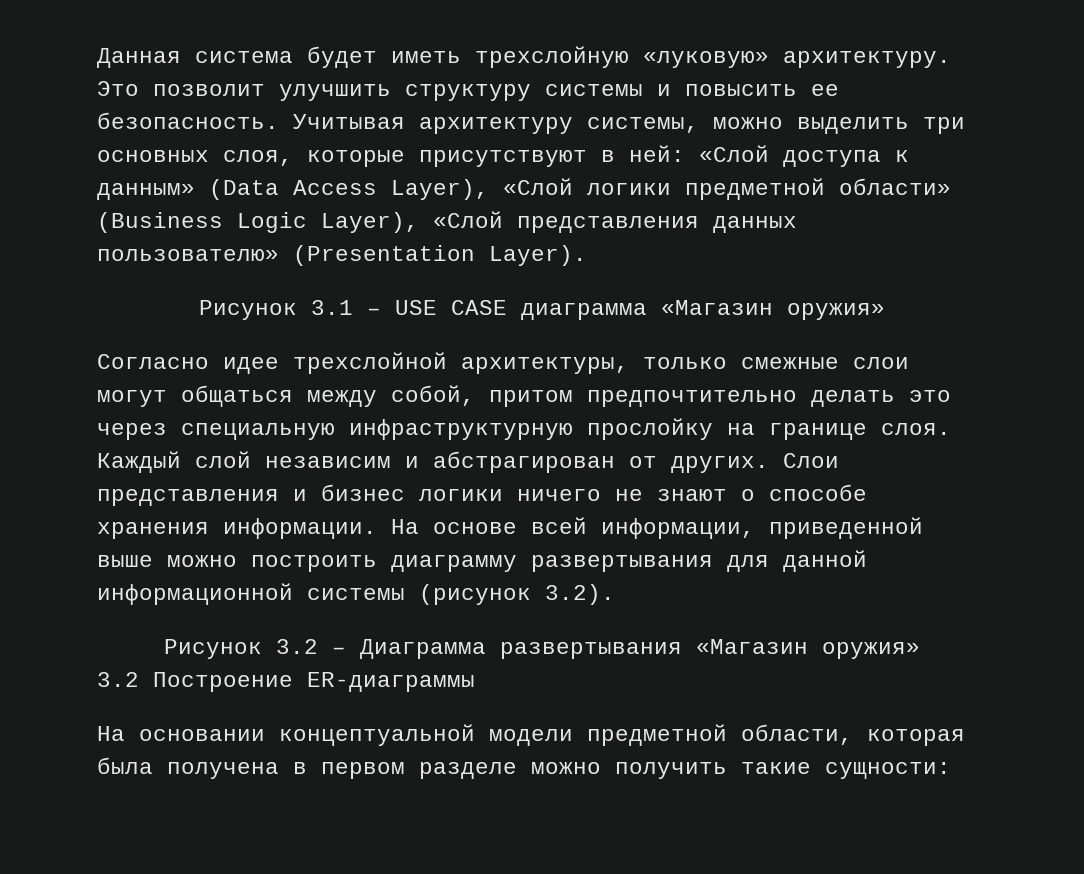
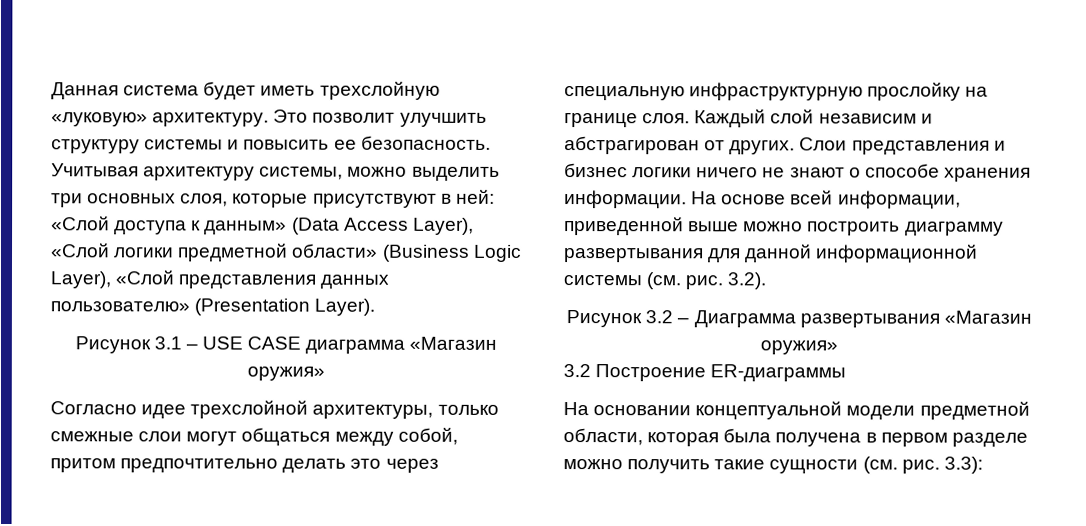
- На основе всей информации, приведенной выше можно построить диаграмму развертывания для данной информационной системы (рисунок 3.2).
+ На основе всей информации, приведенной выше можно построить диаграмму развертывания для данной информационной системы (см. рис. 3.2).
- На основании концептуальной модели предметной области, которая была получена в первом разделе можно получить такие сущности:
+ На основании концептуальной модели предметной области, которая была получена в первом разделе можно получить такие сущности (см. рис. 3.3):

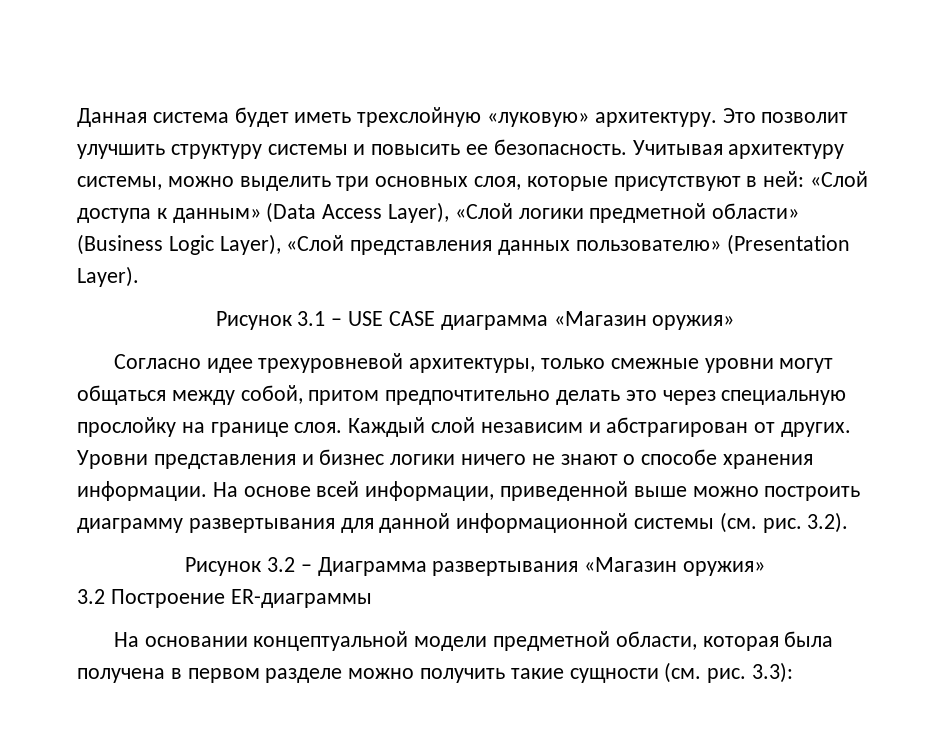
- Согласно идее трехслойной архитектуры, только смежные слои могут общаться между собой, притом предпочтительно делать это через специальную инфраструктурную прослойку на границе слоя.
+ Согласно идее трехуровневой архитектуры, только смежные уровни могут общаться между собой, притом предпочтительно делать это через специальную прослойку на границе слоя.
- Слои представления и бизнес логики ничего не знают о способе хранения информации.
+ Уровни представления и бизнес логики ничего не знают о способе хранения информации.

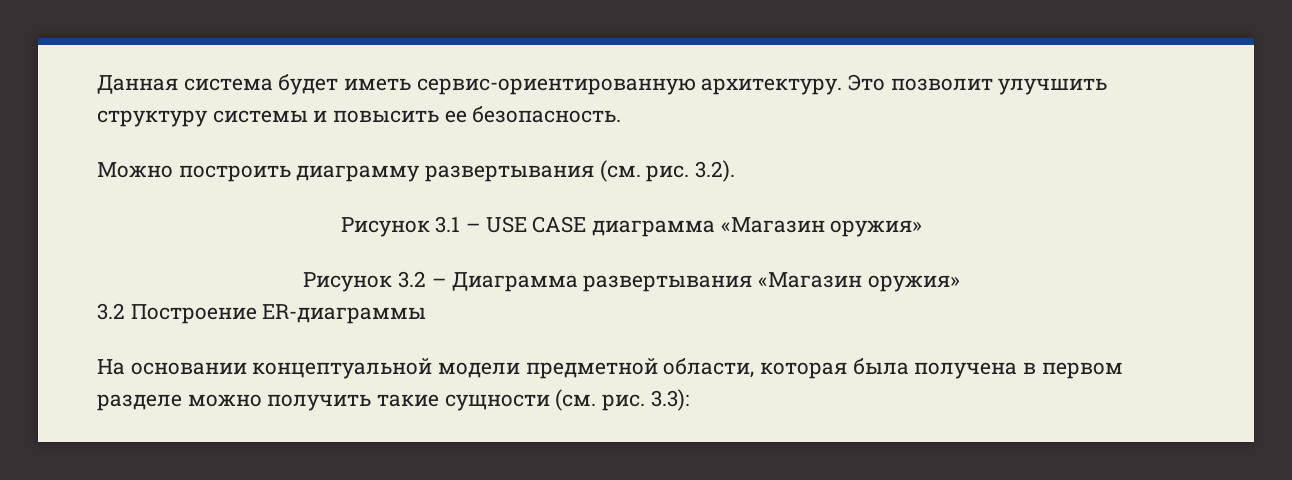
- Данная система будет иметь трехслойную «луковую» архитектуру.
+ Данная система будет иметь сервис-ориентированную архитектуру.
- Это позволит улучшить структуру системы и повысить ее безопасность. Учитывая архитектуру системы, можно выделить три основных слоя, которые присутствуют в ней: «Слой доступа к данным» (Data Access Layer), «Слой логики предметной области» (Business Logic Layer), «Слой представления данных пользователю» (Presentation Layer).
+ Это позволит улучшить структуру системы и повысить ее безопасность.
+ Можно построить диаграмму развертывания (см. рис. 3.2).
- Согласно идее трехуровневой архитектуры, только смежные уровни могут общаться между собой, притом предпочтительно делать это через специальную прослойку на границе слоя. Каждый слой независим и абстрагирован от других. Уровни представления и бизнес логики ничего не знают о способе хранения информации. На основе всей информации, приведенной выше можно построить диаграмму развертывания для данной информационной системы (см. рис. 3.2).

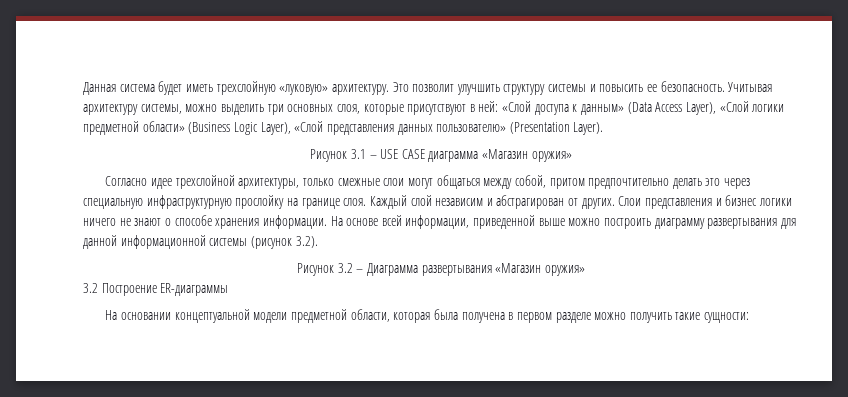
- Данная система будет иметь сервис-ориентированную архитектуру.
+ Данная система будет иметь трехслойную «луковую» архитектуру.
- Это позволит улучшить структуру системы и повысить ее безопасность.
- Можно построить диаграмму развертывания (см. рис. 3.2).
+ Это позволит улучшить структуру системы и повысить ее безопасность. Учитывая архитектуру системы, можно выделить три основных слоя, которые присутствуют в ней: «Слой доступа к данным» (Data Access Layer), «Слой логики предметной области» (Business Logic Layer), «Слой представления данных пользователю» (Presentation Layer).
+ Согласно идее трехслойной архитектуры, только смежные слои могут общаться между собой, притом предпочтительно делать это через специальную инфраструктурную прослойку на границе слоя. Каждый слой независим и абстрагирован от других. Слои представления и бизнес логики ничего не знают о способе хранения информации. На основе всей информации, приведенной выше можно построить диаграмму развертывания для данной информационной системы (рисунок 3.2).
- На основании концептуальной модели предметной области, которая была получена в первом разделе можно получить такие сущности (см. рис. 3.3):
+ На основании концептуальной модели предметной области, которая была получена в первом разделе можно получить такие сущности:

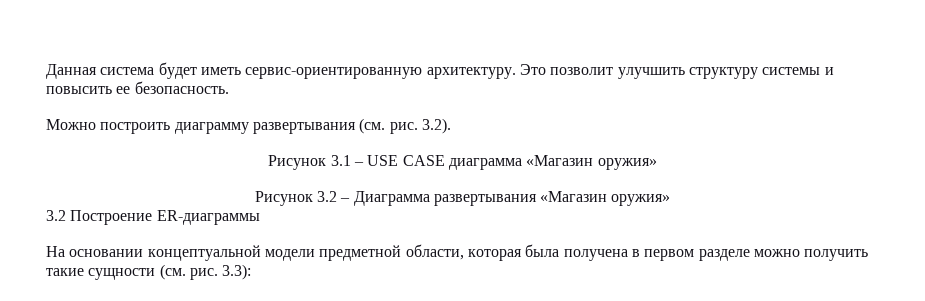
- Данная система будет иметь трехслойную «луковую» архитектуру.
+ Данная система будет иметь сервис-ориентированную архитектуру.
- Это позволит улучшить структуру системы и повысить ее безопасность. Учитывая архитектуру системы, можно выделить три основных слоя, которые присутствуют в ней: «Слой доступа к данным» (Data Access Layer), «Слой логики предметной области» (Business Logic Layer), «Слой представления данных пользователю» (Presentation Layer).
+ Это позволит улучшить структуру системы и повысить ее безопасность.
+ Можно построить диаграмму развертывания (см. рис. 3.2).
- Согласно идее трехслойной архитектуры, только смежные слои могут общаться между собой, притом предпочтительно делать это через специальную инфраструктурную прослойку на границе слоя. Каждый слой независим и абстрагирован от других. Слои представления и бизнес логики ничего не знают о способе хранения информации. На основе всей информации, приведенной выше можно построить диаграмму развертывания для данной информационной системы (рисунок 3.2).
- На основании концептуальной модели предметной области, которая была получена в первом разделе можно получить такие сущности:
+ На основании концептуальной модели предметной области, которая была получена в первом разделе можно получить такие сущности (см. рис. 3.3):

